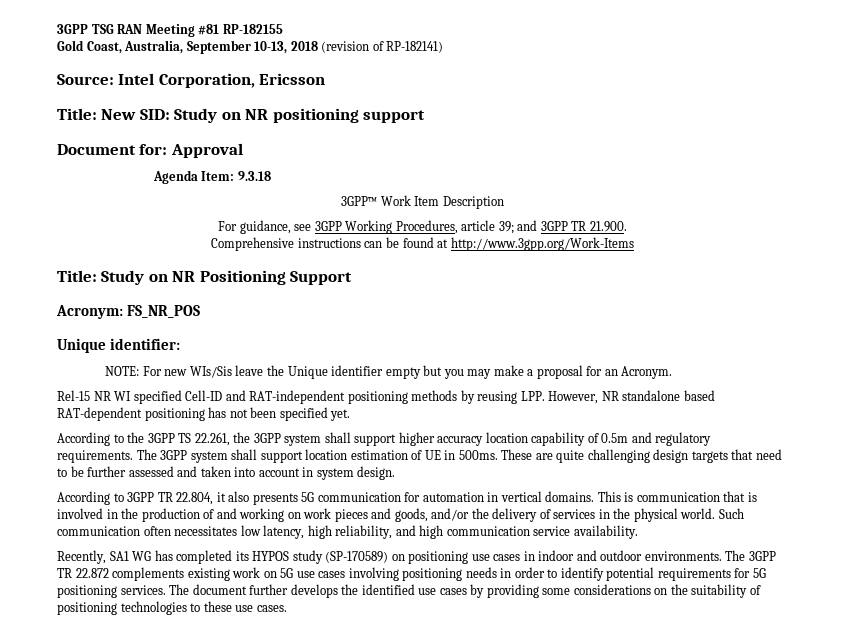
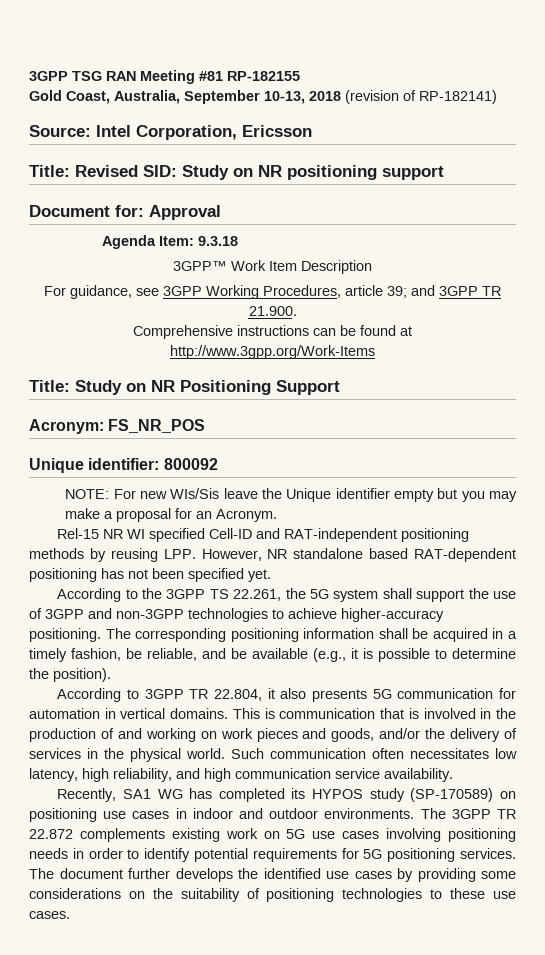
- Title: New SID: Study on NR positioning support
+ Title: Revised SID: Study on NR positioning support
- Unique identifier:
+ Unique identifier: 800092
- According to the 3GPP TS 22.261, the 3GPP system shall support higher accuracy location capability of 0.5m and regulatory requirements. The 3GPP system shall support location estimation of UE in 500ms. These are quite challenging design targets that need to be further assessed and taken into account in system design.
+ According to the 3GPP TS 22.261, the 5G system shall support the use of 3GPP and non-3GPP technologies to achieve higher-accuracy positioning. The corresponding positioning information shall be acquired in a timely fashion, be reliable, and be available (e.g., it is possible to determine the position).

